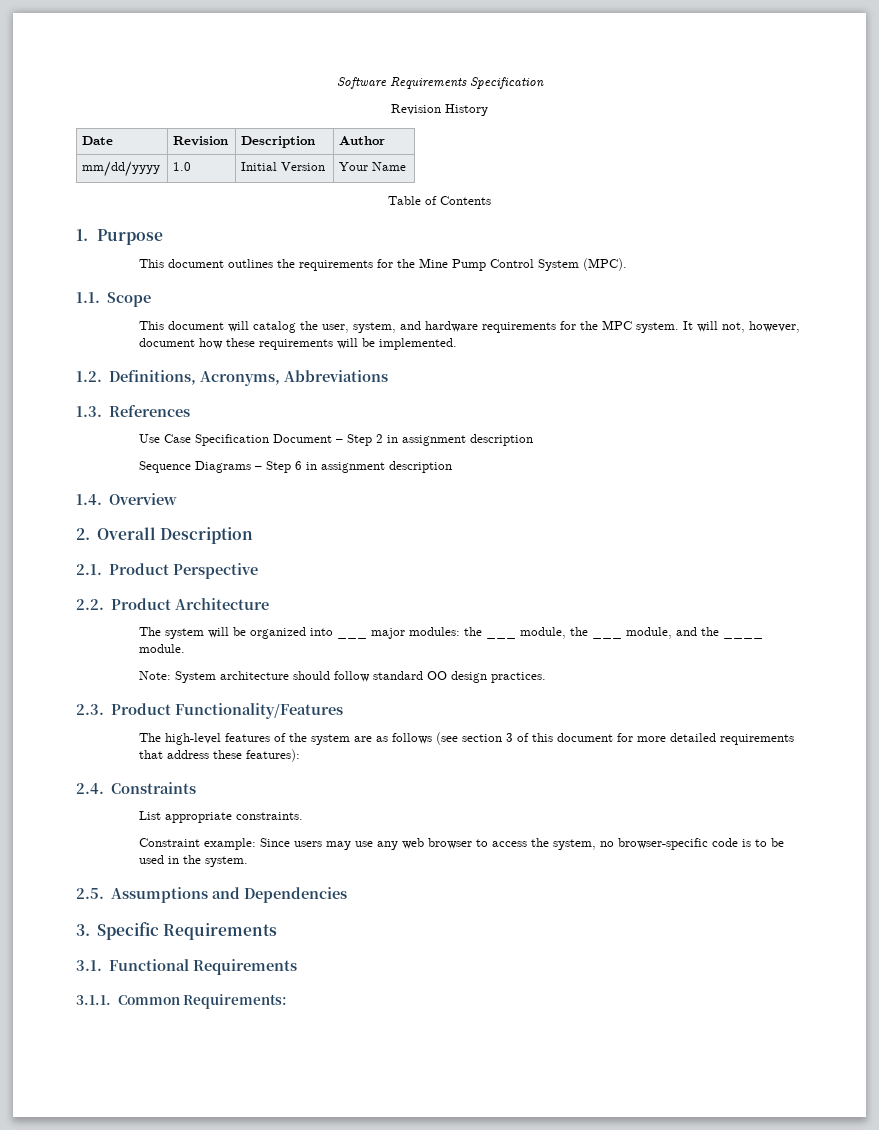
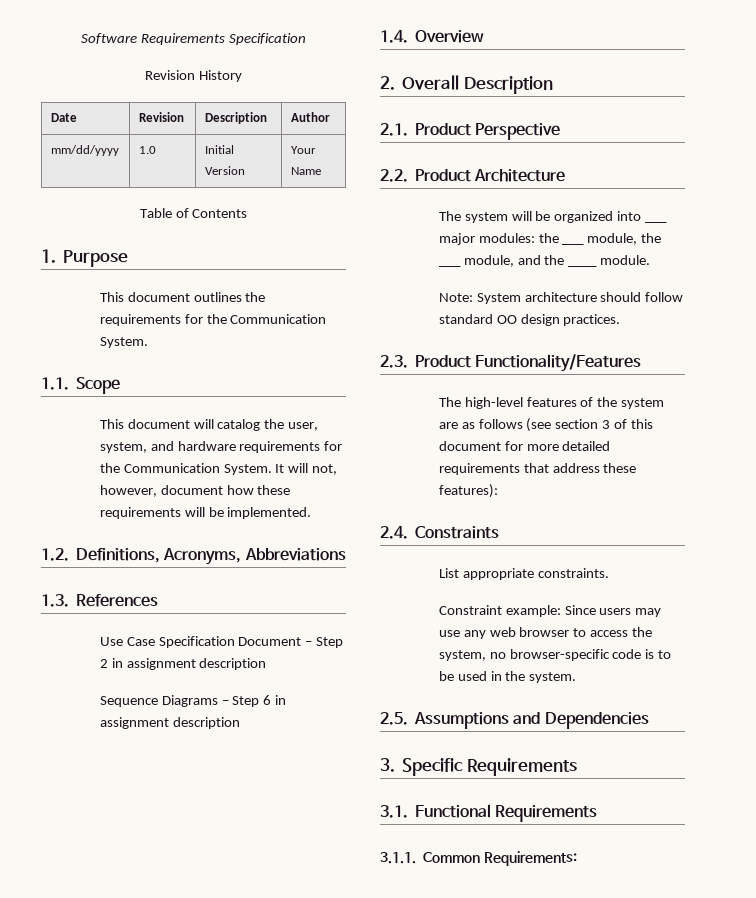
- This document outlines the requirements for the Mine Pump Control System (MPC).
+ This document outlines the requirements for the Communication System.
- This document will catalog the user, system, and hardware requirements for the MPC system.
+ This document will catalog the user, system, and hardware requirements for the Communication System.

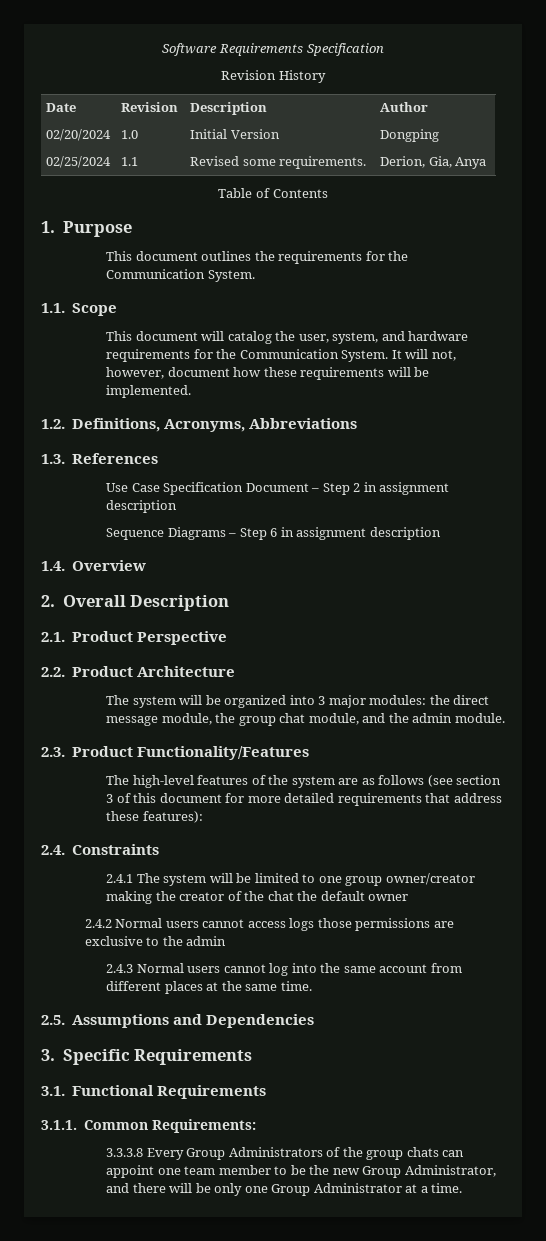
- mm/dd/yyyy | 1.0 | Initial Version | Your Name
+ 02/20/2024 | 1.0 | Initial Version | Dongping
+ 02/25/2024 | 1.1 | Revised some requirements. | Derion, Gia, Anya
- The system will be organized into ___ major modules: the ___ module, the ___ module, and the ____ module.
+ The system will be organized into 3 major modules: the direct message module, the group chat module, and the admin module.
- Note: System architecture should follow standard OO design practices.
- List appropriate constraints.
- Constraint example: Since users may use any web browser to access the system, no browser-specific code is to be used in the system.
+ 2.4.1 The system will be limited to one group owner/creator making the creator of the chat the default owner
+ 2.4.2 Normal users cannot access logs those permissions are exclusive to the admin
+ 2.4.3 Normal users cannot log into the same account from different places at the same time.
+ 3.3.3.8 Every Group Administrators of the group chats can appoint one team member to be the new Group Administrator, and there will be only one Group Administrator at a time.

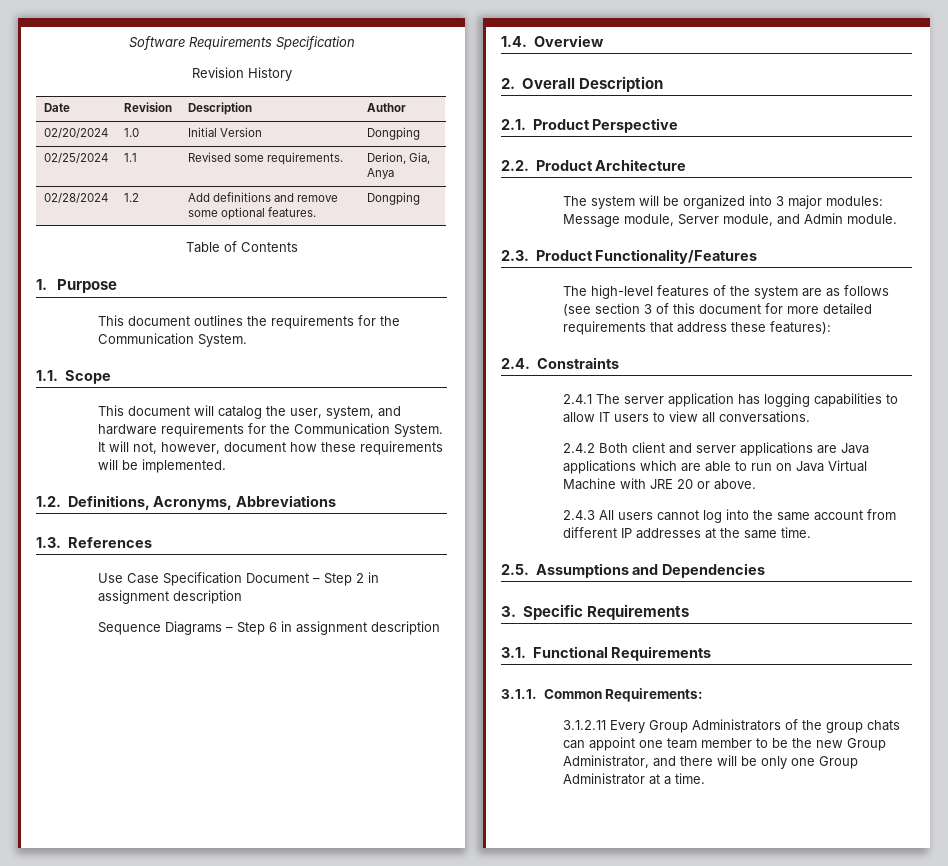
+ 02/28/2024 | 1.2 | Add definitions and remove some optional features. | Dongping
- The system will be organized into 3 major modules: the direct message module, the group chat module, and the admin module.
+ The system will be organized into 3 major modules: Message module, Server module, and Admin module.
- 2.4.1 The system will be limited to one group owner/creator making the creator of the chat the default owner
- 2.4.2 Normal users cannot access logs those permissions are exclusive to the admin
+ 2.4.1 The server application has logging capabilities to allow IT users to view all conversations.
+ 2.4.2 Both client and server applications are Java applications which are able to run on Java Virtual Machine with JRE 20 or above.
- 2.4.3 Normal users cannot log into the same account from different places at the same time.
+ 2.4.3 All users cannot log into the same account from different IP addresses at the same time.
- 3.3.3.8 Every Group Administrators of the group chats can appoint one team member to be the new Group Administrator, and there will be only one Group Administrator at a time.
+ 3.1.2.11 Every Group Administrators of the group chats can appoint one team member to be the new Group Administrator, and there will be only one Group Administrator at a time.

